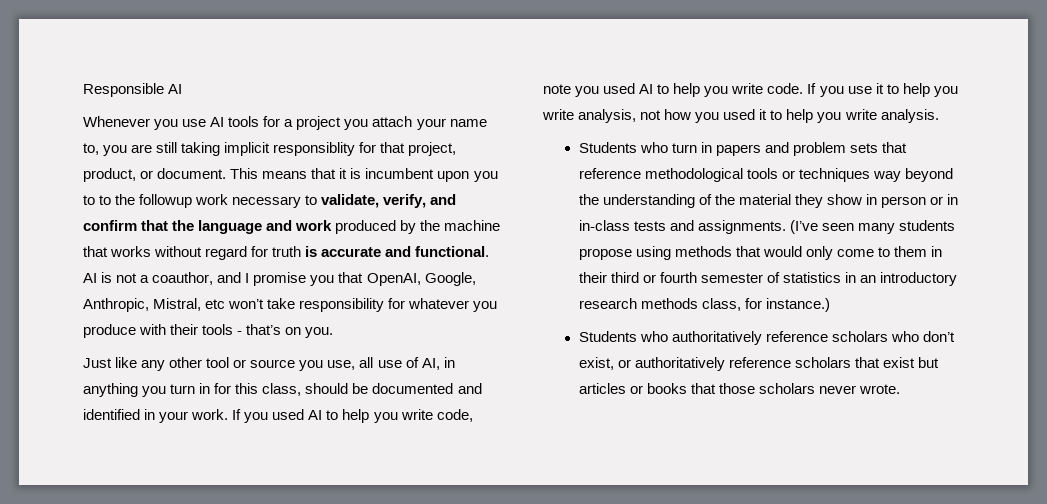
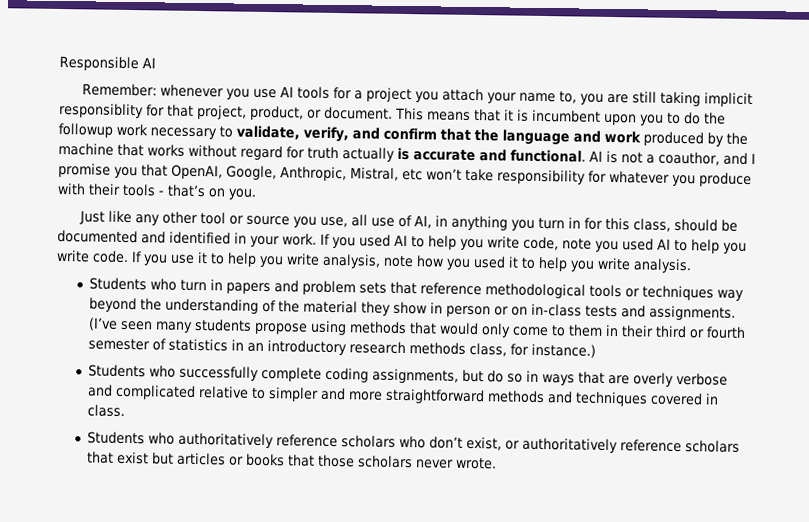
- Whenever you use AI tools for a project you attach your name to, you are still taking implicit responsiblity for that project, product, or document.
+ Remember: whenever you use AI tools for a project you attach your name to, you are still taking implicit responsiblity for that project, product, or document.
- This means that it is incumbent upon you to to the followup work necessary to validate, verify, and confirm that the language and work produced by the machine that works without regard for truth is accurate and functional.
+ This means that it is incumbent upon you to do the followup work necessary to validate, verify, and confirm that the language and work produced by the machine that works without regard for truth actually is accurate and functional.
- If you use it to help you write analysis, not how you used it to help you write analysis.
+ If you use it to help you write analysis, note how you used it to help you write analysis.
- Students who turn in papers and problem sets that reference methodological tools or techniques way beyond the understanding of the material they show in person or in in-class tests and assignments.
+ Students who turn in papers and problem sets that reference methodological tools or techniques way beyond the understanding of the material they show in person or on in-class tests and assignments.
+ Students who successfully complete coding assignments, but do so in ways that are overly verbose and complicated relative to simpler and more straightforward methods and techniques covered in class.

